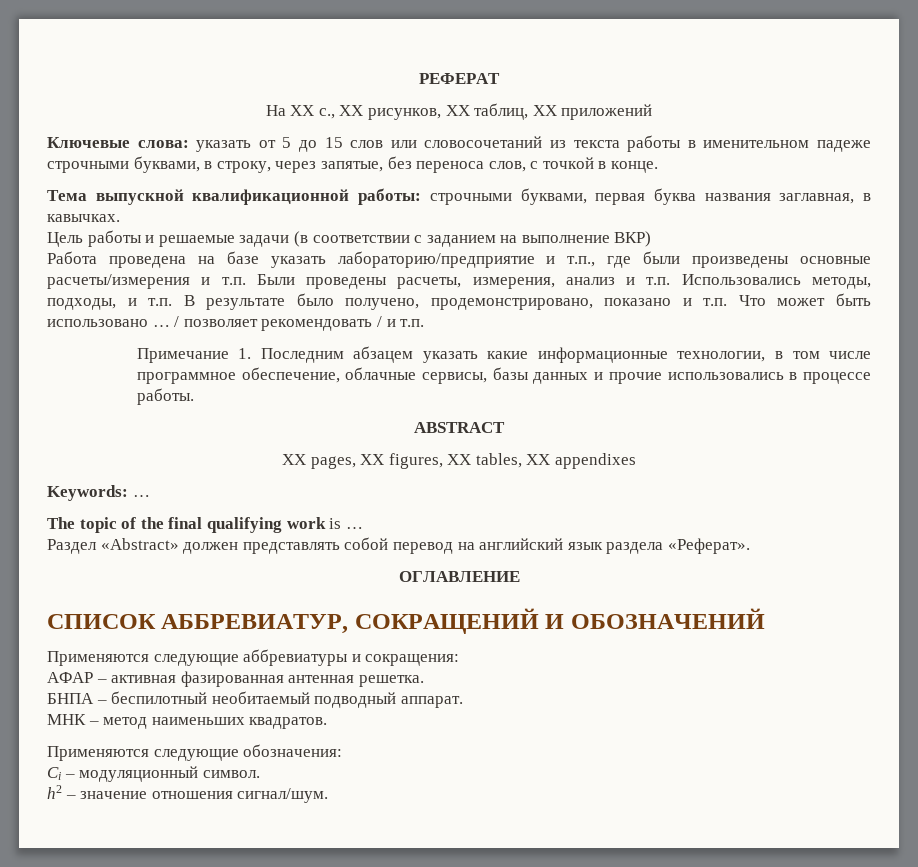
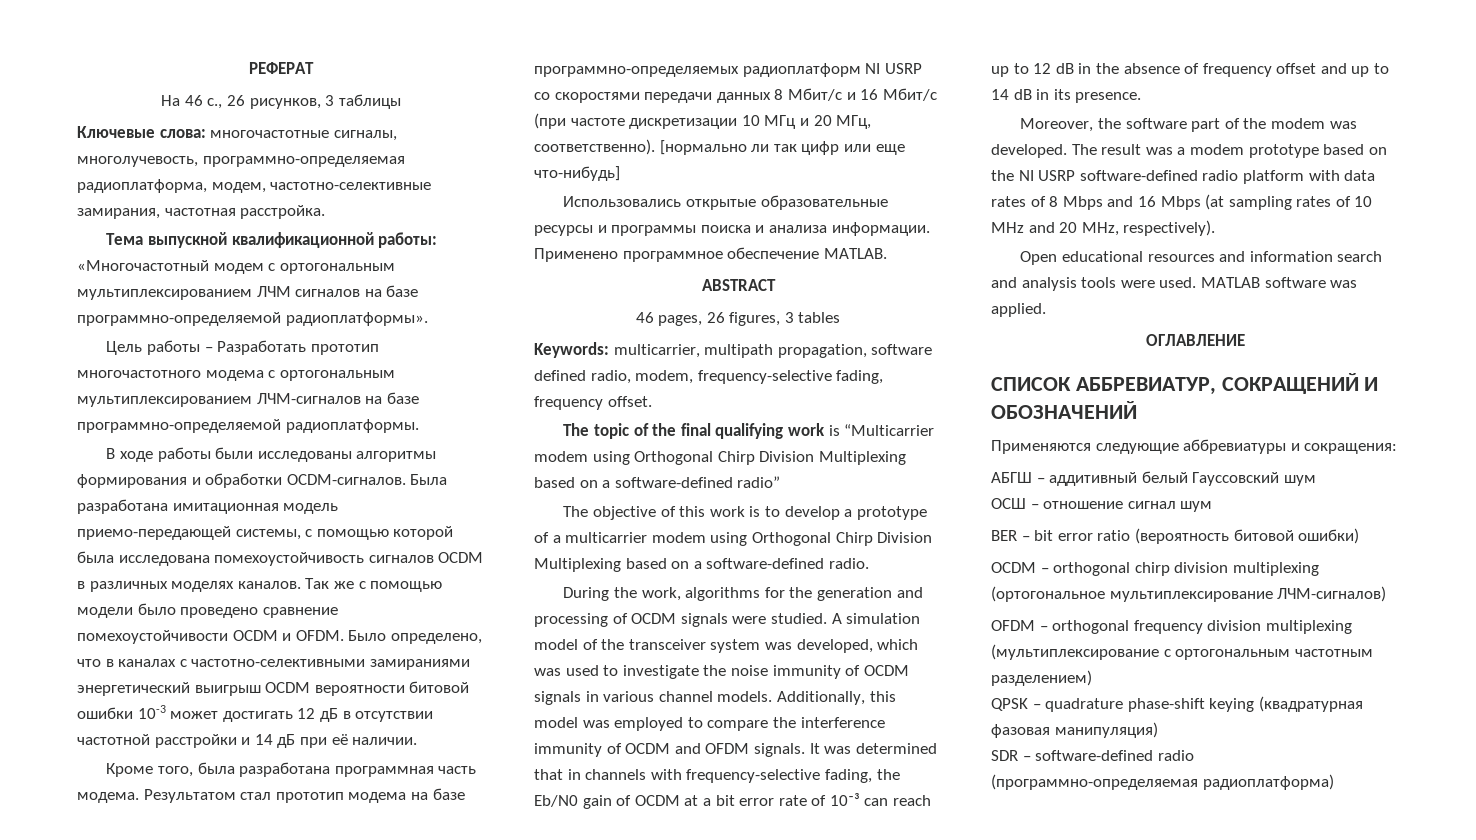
- На ХХ с., ХХ рисунков, ХХ таблиц, ХХ приложений
- Ключевые слова: указать от 5 до 15 слов или словосочетаний из текста работы в именительном падеже строчными буквами, в строку, через запятые, без переноса слов, с точкой в конце.
- Тема выпускной квалификационной работы: строчными буквами, первая буква названия заглавная, в кавычках.
- Цель работы и решаемые задачи (в соответствии с заданием на выполнение ВКР)
- Работа проведена на базе указать лабораторию/предприятие и т.п., где были произведены основные расчеты/измерения и т.п. Были проведены расчеты, измерения, анализ и т.п. Использовались методы, подходы, и т.п. В результате было получено, продемонстрировано, показано и т.п. Что может быть использовано … / позволяет рекомендовать / и т.п.
- Примечание 1. Последним абзацем указать какие информационные технологии, в том числе программное обеспечение, облачные сервисы, базы данных и прочие использовались в процессе работы.
+ На 46 с., 26 рисунков, 3 таблицы
+ Ключевые слова: многочастотные сигналы, многолучевость, программно-определяемая радиоплатформа, модем, частотно-селективные замирания, частотная расстройка.
+ Тема выпускной квалификационной работы: «Многочастотный модем с ортогональным мультиплексированием ЛЧМ сигналов на базе программно-определяемой радиоплатформы».
+ Цель работы – Разработать прототип многочастотного модема с ортогональным мультиплексированием ЛЧМ-сигналов на базе программно-определяемой радиоплатформы.
+ В ходе работы были исследованы алгоритмы формирования и обработки OCDM-сигналов. Была разработана имитационная модель приемо-передающей системы, с помощью которой была исследована помехоустойчивость сигналов OCDM в различных моделях каналов. Так же с помощью модели было проведено сравнение помехоустойчивости OCDM и OFDM. Было определено, что в каналах с частотно-селективными замираниями энергетический выигрыш OCDM вероятности битовой ошибки 10-3 может достигать 12 дБ в отсутствии частотной расстройки и 14 дБ при её наличии.
+ Кроме того, была разработана программная часть модема. Результатом стал прототип модема на базе программно-определяемых радиоплатформ NI USRP со скоростями передачи данных 8 Мбит/с и 16 Мбит/c (при частоте дискретизации 10 МГц и 20 МГц, соответственно). [нормально ли так цифр или еще что-нибудь]
+ Использовались открытые образовательные ресурсы и программы поиска и анализа информации. Применено программное обеспечение MATLAB.
  ABSTRACT
- XX pages, XX figures, XX tables, XX appendixes
- Keywords: …
+ 46 pages, 26 figures, 3 tables
+ Keywords: multicarrier, multipath propagation, software defined radio, modem, frequency-selective fading, frequency offset.
- The topic of the final qualifying work is …
- Раздел «Abstract» должен представлять собой перевод на английский язык раздела «Реферат».
+ The topic of the final qualifying work is “Multicarrier modem using Orthogonal Chirp Division Multiplexing based on a software-defined radio”
+ The objective of this work is to develop a prototype of a multicarrier modem using Orthogonal Chirp Division Multiplexing based on a software-defined radio.
+ During the work, algorithms for the generation and processing of OCDM signals were studied. A simulation model of the transceiver system was developed, which was used to investigate the noise immunity of OCDM signals in various channel models. Additionally, this model was employed to compare the interference immunity of OCDM and OFDM signals. It was determined that in channels with frequency-selective fading, the Eb/N0 gain of OCDM at a bit error rate of 10⁻³ can reach up to 12 dB in the absence of frequency offset and up to 14 dB in its presence.
+ Moreover, the software part of the modem was developed. The result was a modem prototype based on the NI USRP software-defined radio platform with data rates of 8 Mbps and 16 Mbps (at sampling rates of 10 MHz and 20 MHz, respectively).
+ Open educational resources and information search and analysis tools were used. MATLAB software was applied.
- АФАР – активная фазированная антенная решетка.
- БНПА – беспилотный необитаемый подводный аппарат.
- МНК – метод наименьших квадратов.
- Применяются следующие обозначения:
- Ci – модуляционный символ.
- h2 – значение отношения сигнал/шум.
+ АБГШ – аддитивный белый Гауссовский шум
+ ОСШ – отношение сигнал шум
+ BER – bit error ratio (вероятность битовой ошибки)
+ OCDM – orthogonal chirp division multiplexing (ортогональное мультиплексирование ЛЧМ-сигналов)
+ OFDM – orthogonal frequency division multiplexing (мультиплексирование с ортогональным частотным разделением)
+ QPSK – quadrature phase-shift keying (квадратурная фазовая манипуляция)
+ SDR – software-defined radio (программно-определяемая радиоплатформа)

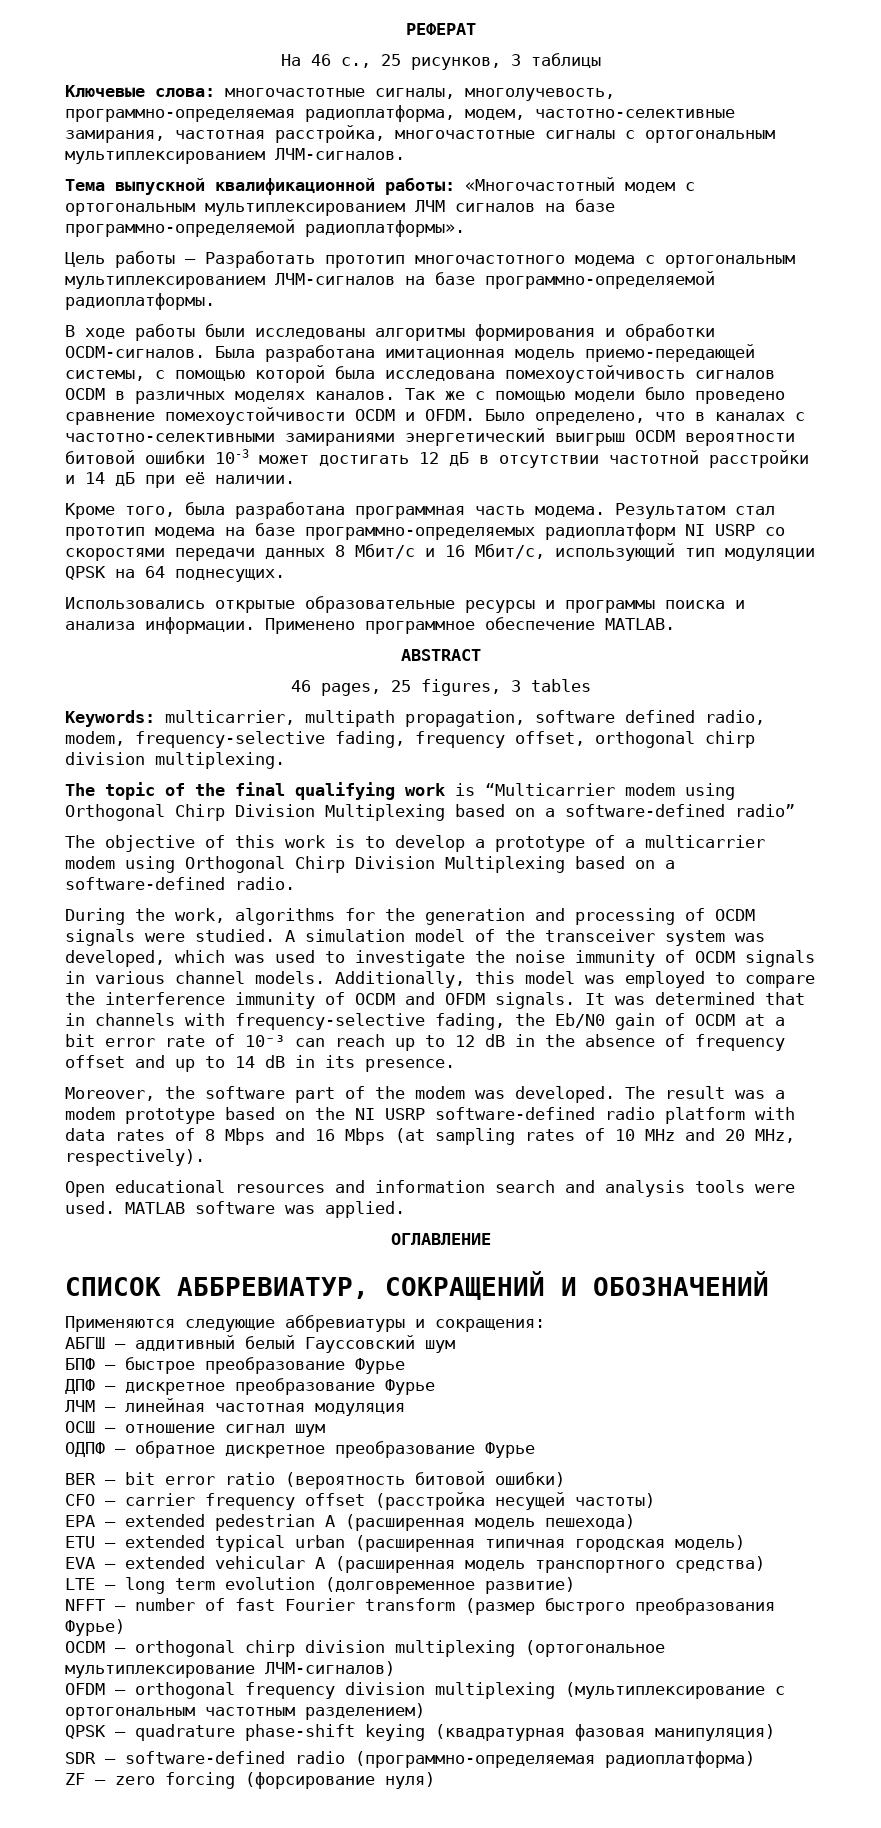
- На 46 с., 26 рисунков, 3 таблицы
+ На 46 с., 25 рисунков, 3 таблицы
- Ключевые слова: многочастотные сигналы, многолучевость, программно-определяемая радиоплатформа, модем, частотно-селективные замирания, частотная расстройка.
+ Ключевые слова: многочастотные сигналы, многолучевость, программно-определяемая радиоплатформа, модем, частотно-селективные замирания, частотная расстройка, многочастотные сигналы с ортогональным мультиплексированием ЛЧМ-сигналов.
- Результатом стал прототип модема на базе программно-определяемых радиоплатформ NI USRP со скоростями передачи данных 8 Мбит/с и 16 Мбит/c (при частоте дискретизации 10 МГц и 20 МГц, соответственно). [нормально ли так цифр или еще что-нибудь]
+ Результатом стал прототип модема на базе программно-определяемых радиоплатформ NI USRP со скоростями передачи данных 8 Мбит/с и 16 Мбит/c, использующий тип модуляции QPSK на 64 поднесущих.
- 46 pages, 26 figures, 3 tables
+ 46 pages, 25 figures, 3 tables
- Keywords: multicarrier, multipath propagation, software defined radio, modem, frequency-selective fading, frequency offset.
+ Keywords: multicarrier, multipath propagation, software defined radio, modem, frequency-selective fading, frequency offset, orthogonal chirp division multiplexing.
+ БПФ – быстрое преобразование Фурье
+ ДПФ – дискретное преобразование Фурье
+ ЛЧМ – линейная частотная модуляция
+ ОДПФ – обратное дискретное преобразование Фурье
+ CFO – carrier frequency offset (расстройка несущей частоты)
+ EPA – extended pedestrian A (расширенная модель пешехода)
+ ETU – extended typical urban (расширенная типичная городская модель)
+ EVA – extended vehicular A (расширенная модель транспортного средства)
+ LTE – long term evolution (долговременное развитие)
+ NFFT – number of fast Fourier transform (размер быстрого преобразования Фурье)
+ ZF – zero forcing (форсирование нуля)

